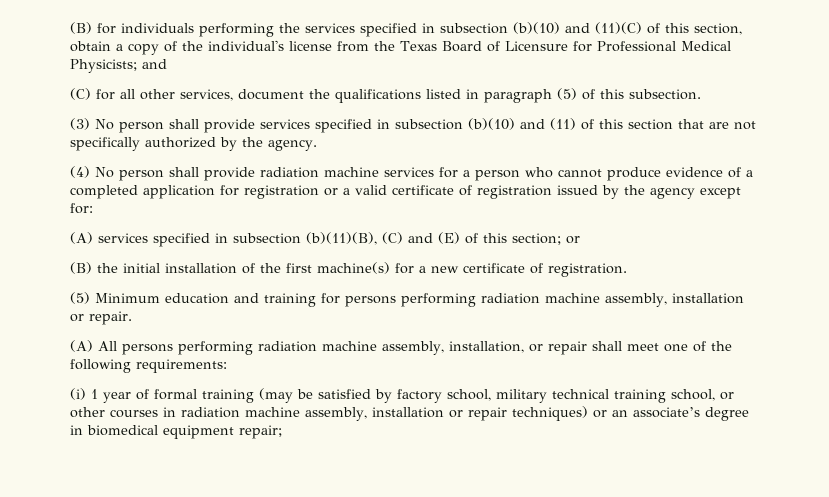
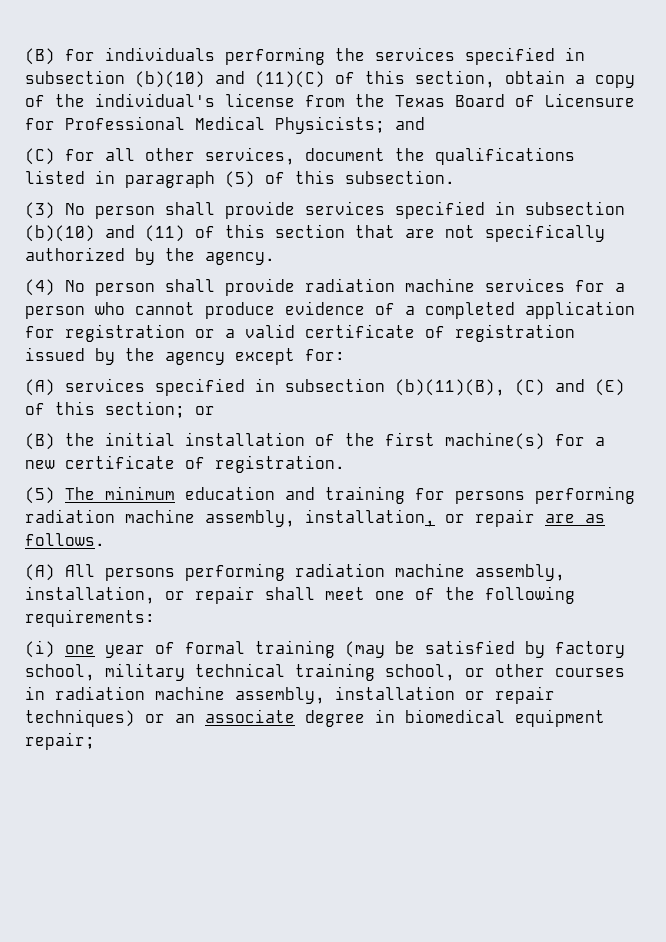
- (5) Minimum education and training for persons performing radiation machine assembly, installation or repair.
+ (5) The minimum education and training for persons performing radiation machine assembly, installation, or repair are as follows.
- (i) 1 year of formal training (may be satisfied by factory school, military technical training school, or other courses in radiation machine assembly, installation or repair techniques) or an associate’s degree in biomedical equipment repair;
+ (i) one year of formal training (may be satisfied by factory school, military technical training school, or other courses in radiation machine assembly, installation or repair techniques) or an associate degree in biomedical equipment repair;

